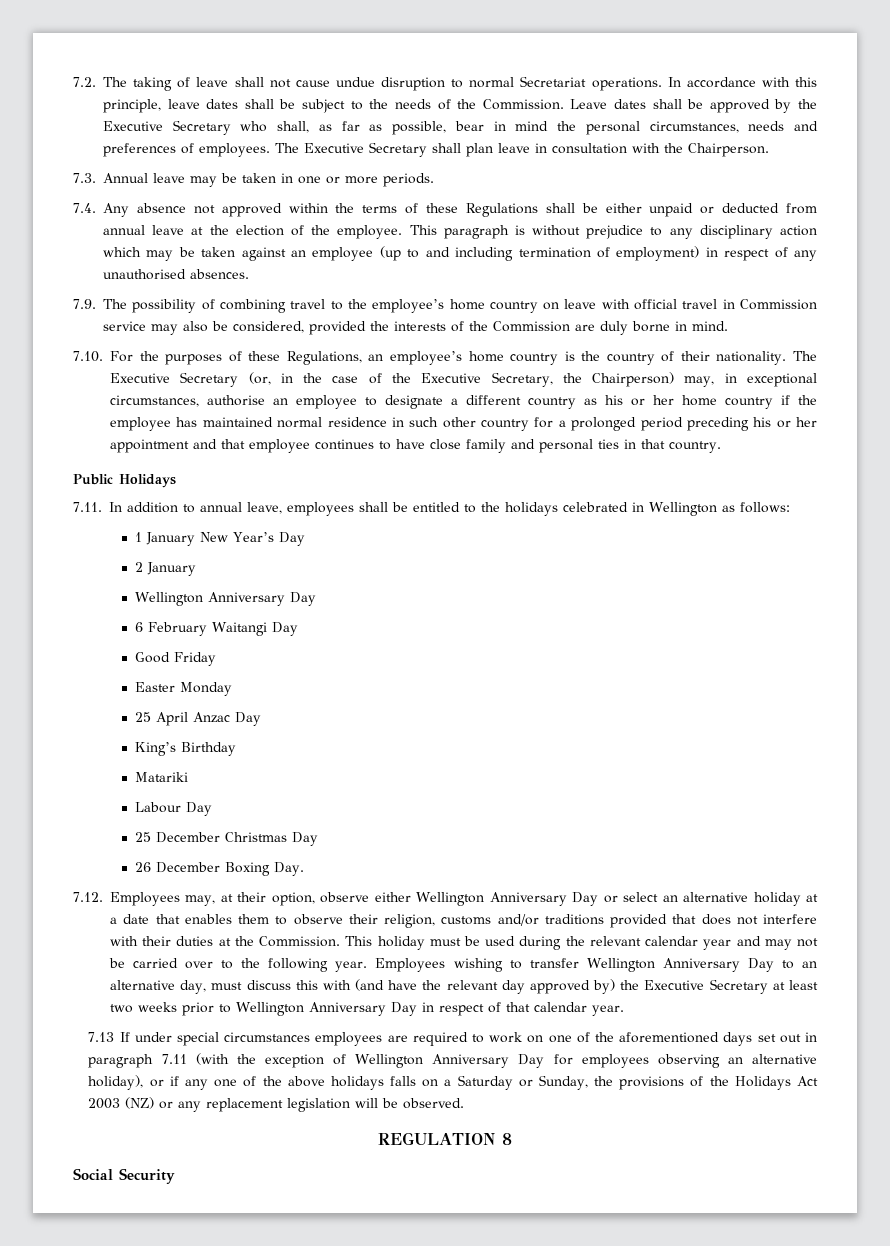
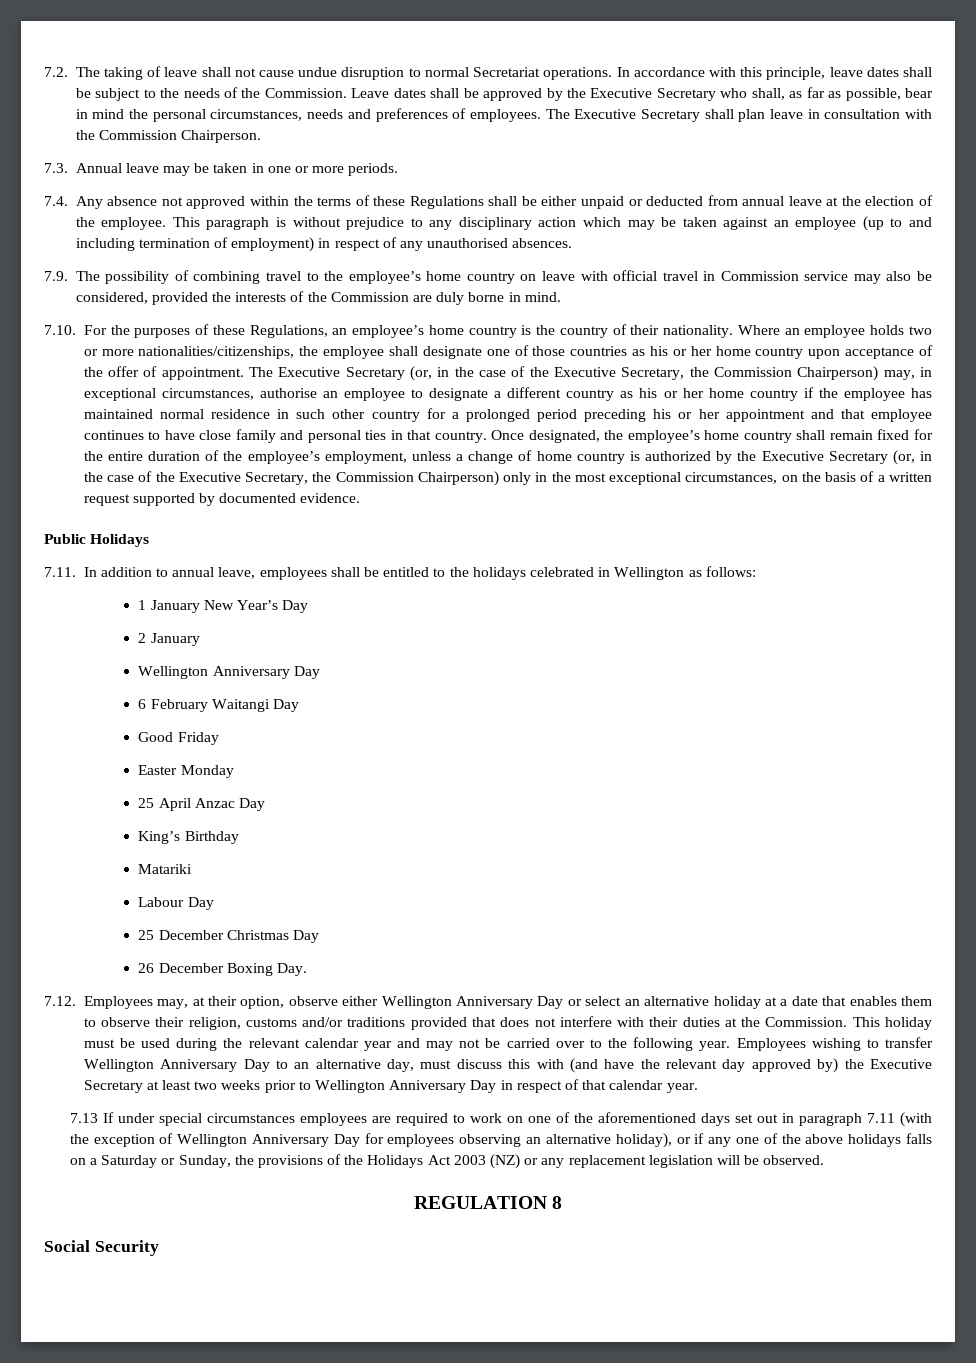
- The Executive Secretary shall plan leave in consultation with the Chairperson.
+ The Executive Secretary shall plan leave in consultation with the Commission Chairperson.
+ Where an employee holds two or more nationalities/citizenships, the employee shall designate one of those countries as his or her home country upon acceptance of the offer of appointment.
- The Executive Secretary (or, in the case of the Executive Secretary, the Chairperson) may, in exceptional circumstances, authorise an employee to designate a different country as his or her home country if the employee has maintained normal residence in such other country for a prolonged period preceding his or her appointment and that employee continues to have close family and personal ties in that country.
+ The Executive Secretary (or, in the case of the Executive Secretary, the Commission Chairperson) may, in exceptional circumstances, authorise an employee to designate a different country as his or her home country if the employee has maintained normal residence in such other country for a prolonged period preceding his or her appointment and that employee continues to have close family and personal ties in that country. Once designated, the employee’s home country shall remain fixed for the entire duration of the employee’s employment, unless a change of home country is authorized by the Executive Secretary (or, in the case of the Executive Secretary, the Commission Chairperson) only in the most exceptional circumstances, on the basis of a written request supported by documented evidence.

